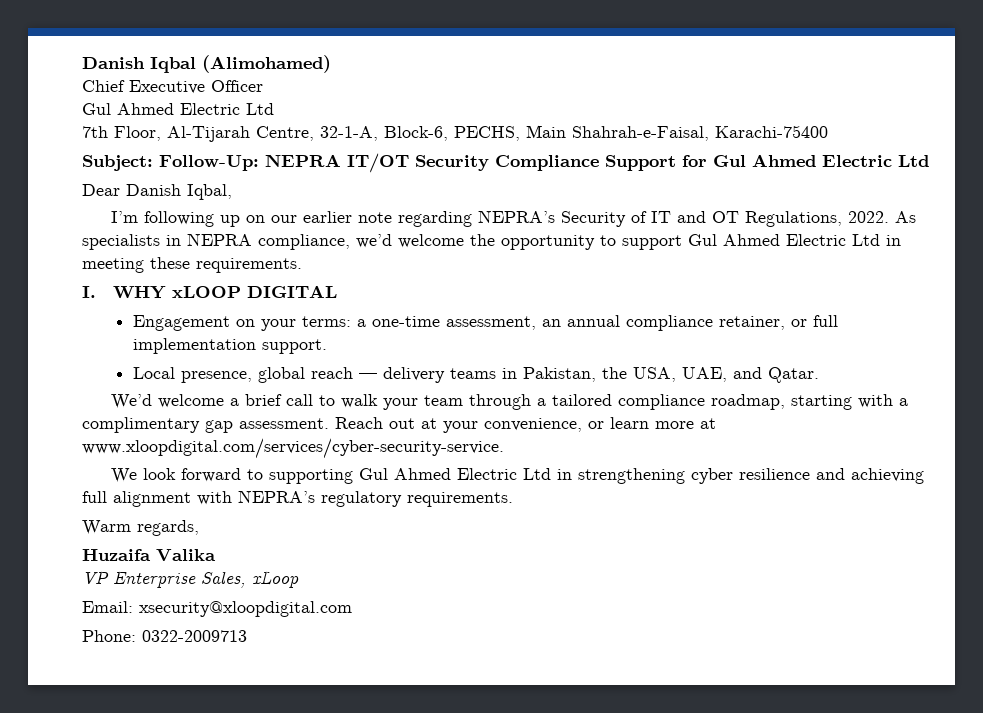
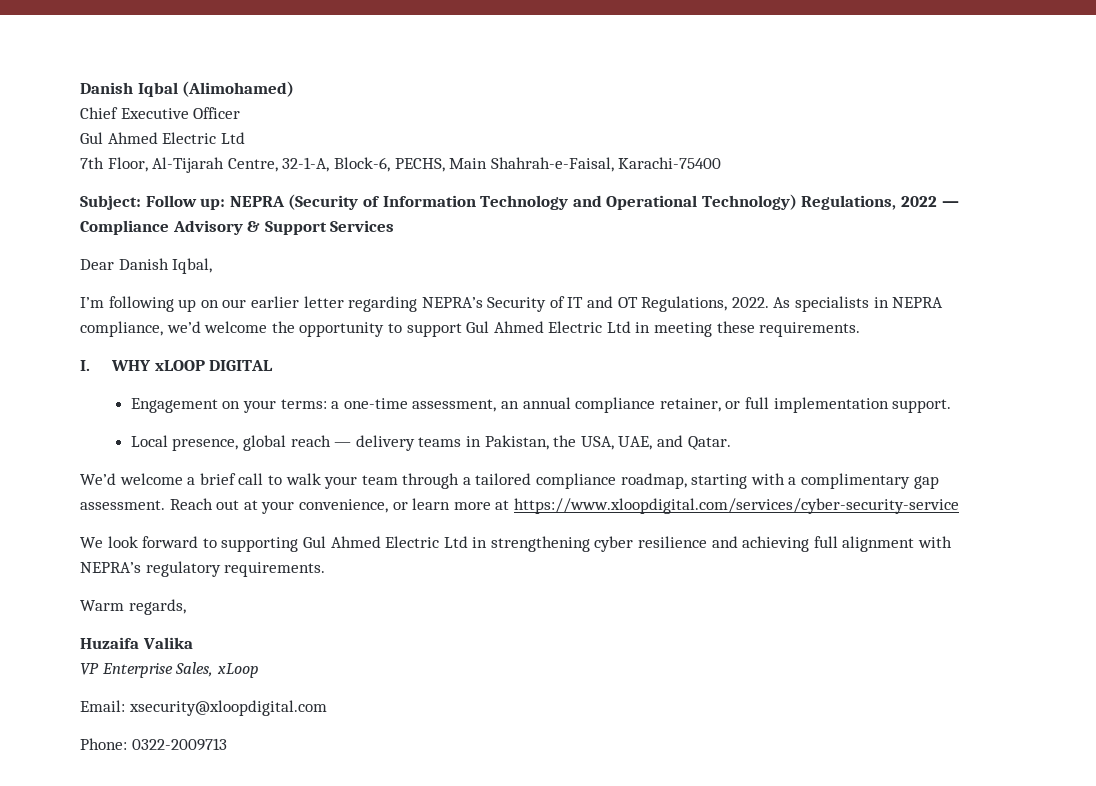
- Subject: Follow-Up: NEPRA IT/OT Security Compliance Support for Gul Ahmed Electric Ltd
+ Subject: Follow up: NEPRA (Security of Information Technology and Operational Technology) Regulations, 2022 — Compliance Advisory & Support Services
- I’m following up on our earlier note regarding NEPRA’s Security of IT and OT Regulations, 2022.
+ I’m following up on our earlier letter regarding NEPRA’s Security of IT and OT Regulations, 2022.
- Reach out at your convenience, or learn more at www.xloopdigital.com/services/cyber-security-service.
+ Reach out at your convenience, or learn more at https://www.xloopdigital.com/services/cyber-security-service

